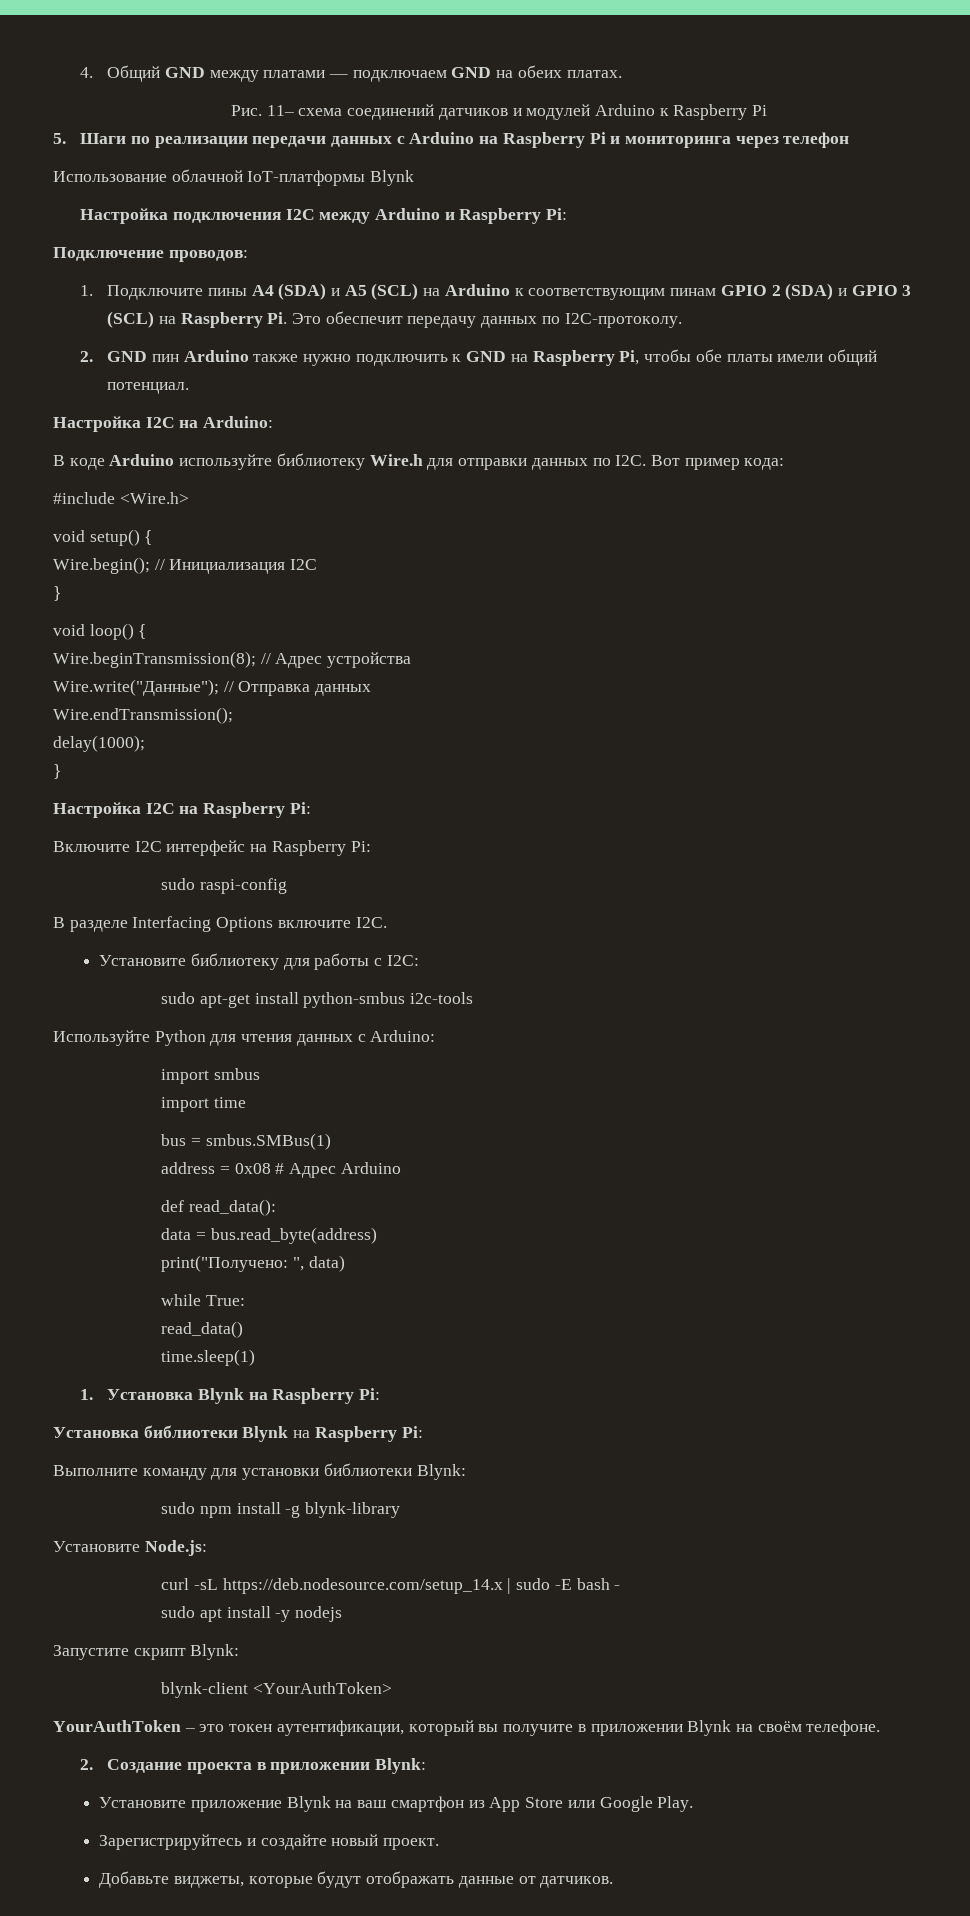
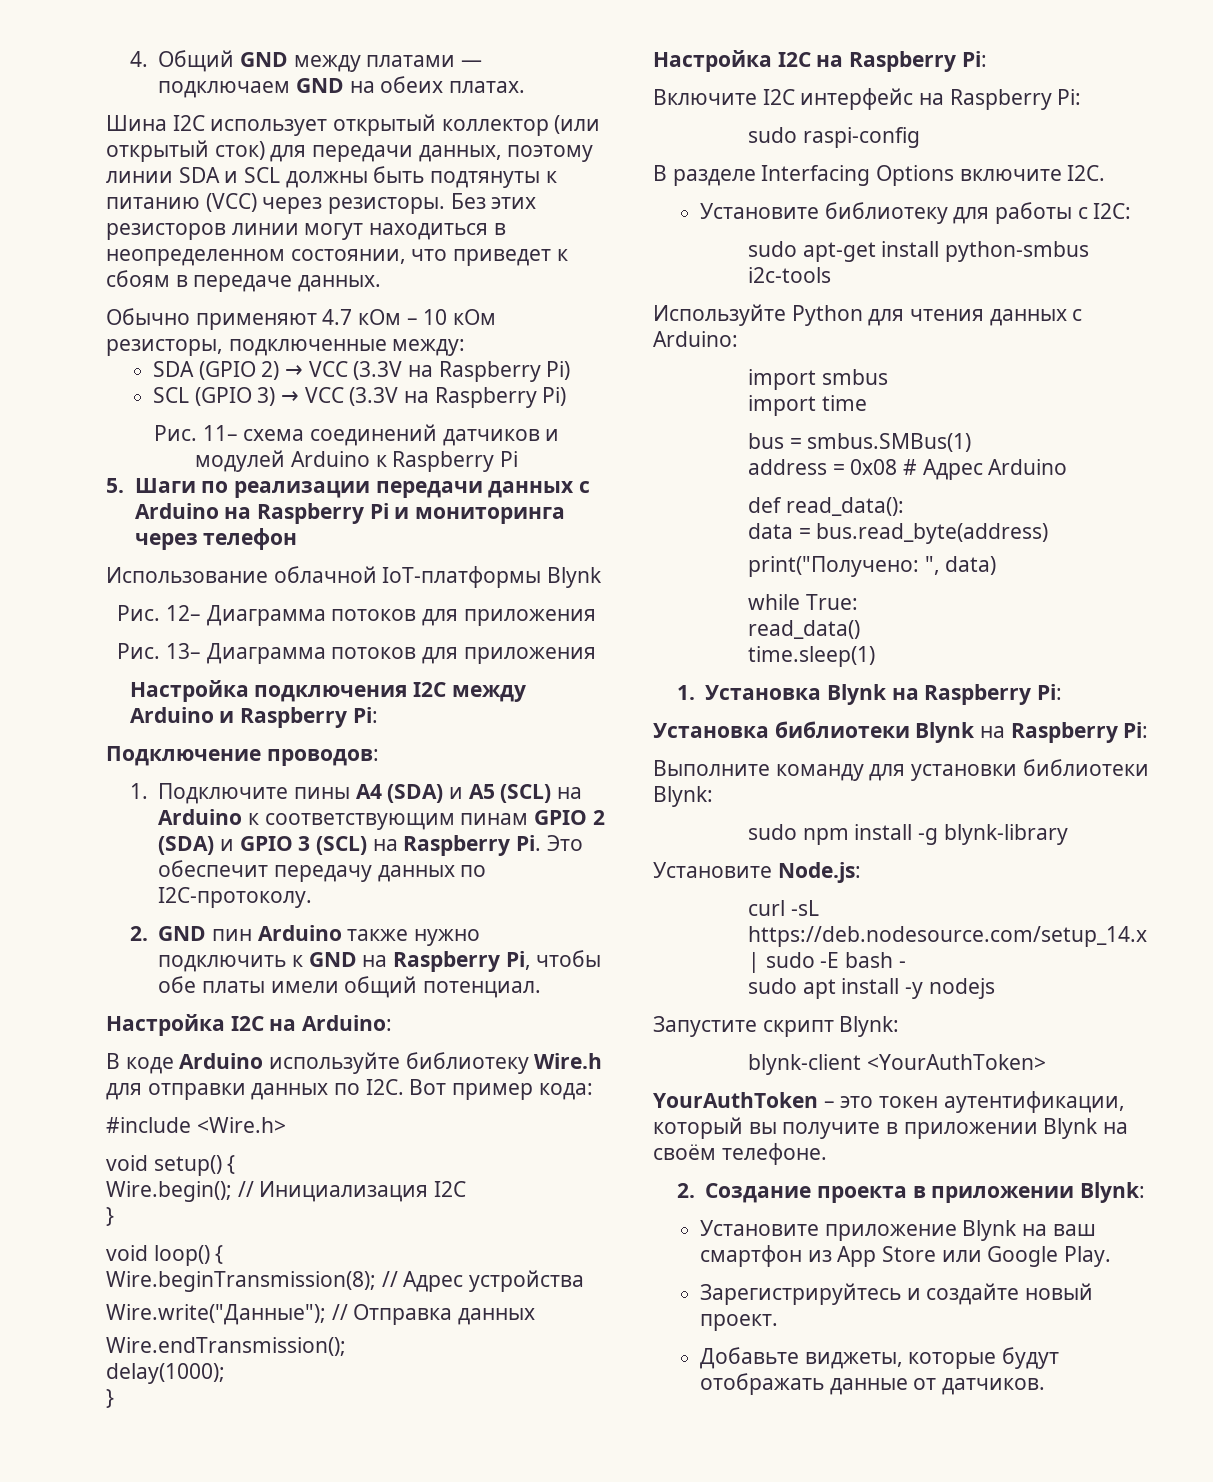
+ Шина I2C использует открытый коллектор (или открытый сток) для передачи данных, поэтому линии SDA и SCL должны быть подтянуты к питанию (VCC) через резисторы. Без этих резисторов линии могут находиться в неопределенном состоянии, что приведет к сбоям в передаче данных.
+ Обычно применяют 4.7 кОм – 10 кОм резисторы, подключенные между:
+ SDA (GPIO 2) → VCC (3.3V на Raspberry Pi)
+ SCL (GPIO 3) → VCC (3.3V на Raspberry Pi)
+ Рис. 12– Диаграмма потоков для приложения
+ Рис. 13– Диаграмма потоков для приложения

